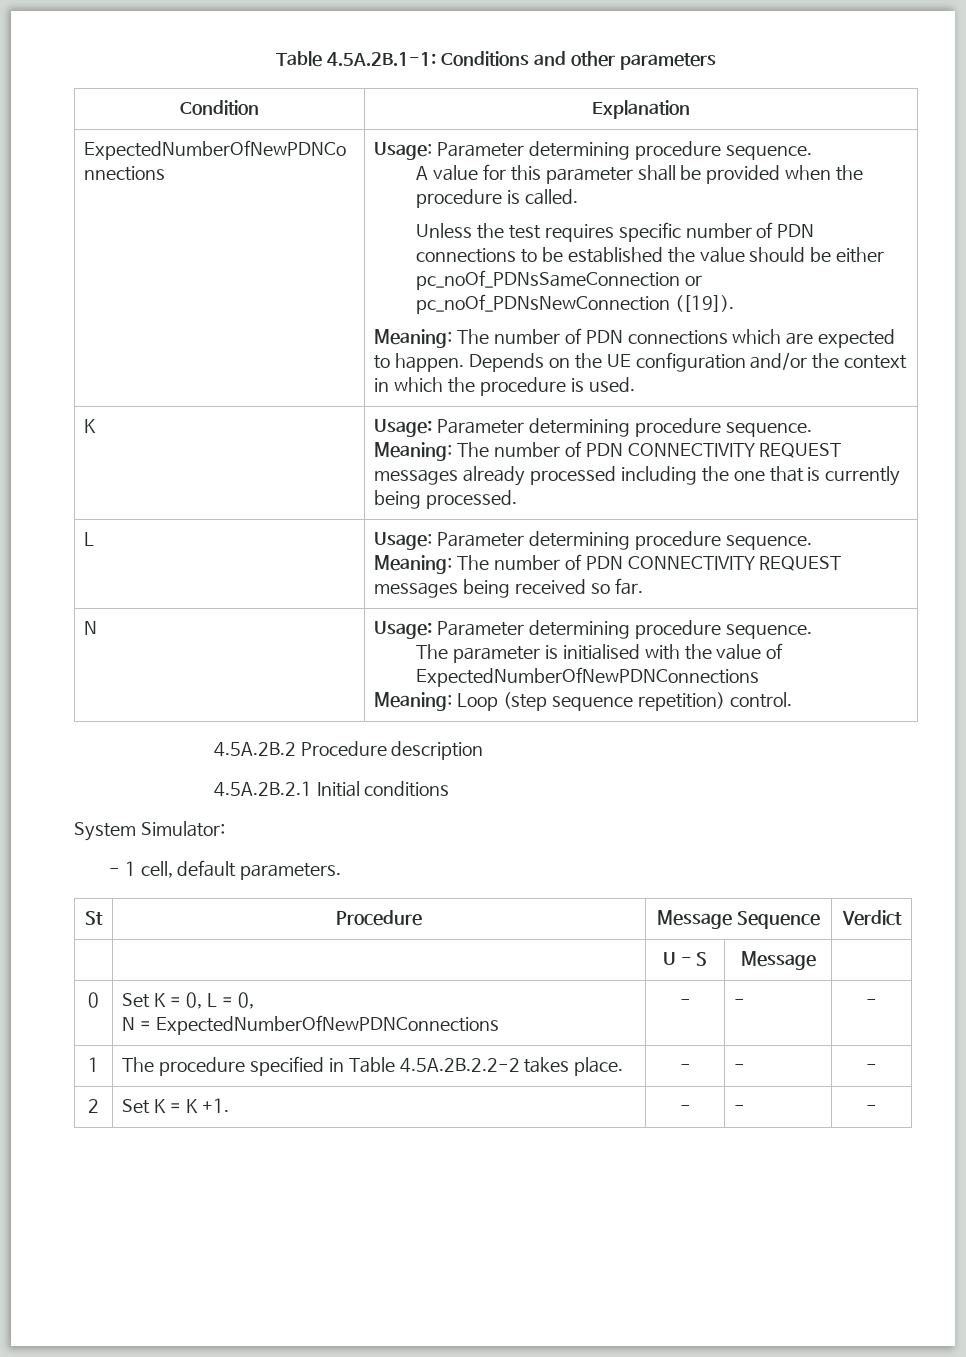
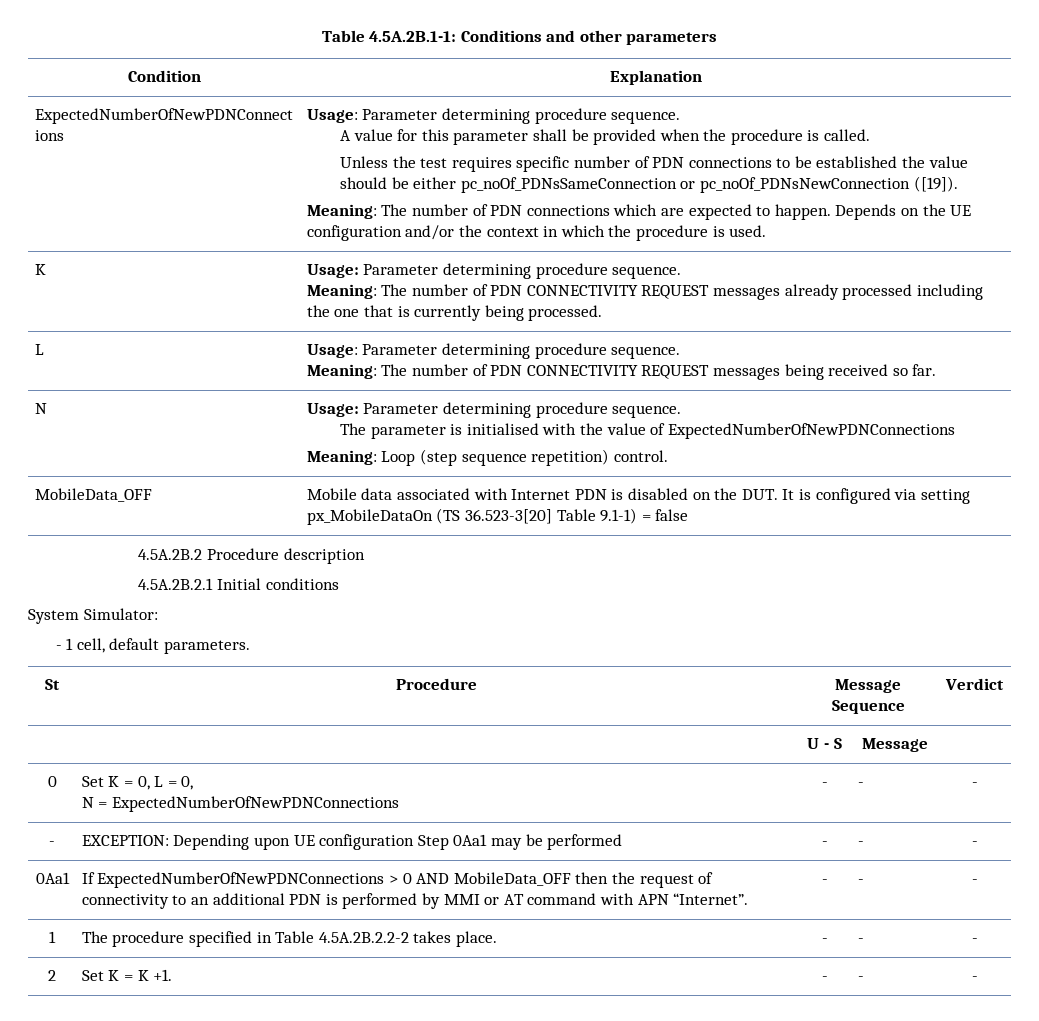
+ MobileData_OFF | Mobile data associated with Internet PDN is disabled on the DUT. It is configured via setting px_MobileDataOn (TS 36.523-3[20] Table 9.1-1) = false
+ - | EXCEPTION: Depending upon UE configuration Step 0Aa1 may be performed | - | - | -
+ 0Aa1 | If ExpectedNumberOfNewPDNConnections > 0 AND MobileData_OFF then the request of connectivity to an additional PDN is performed by MMI or AT command with APN “Internet”. | - | - | -

